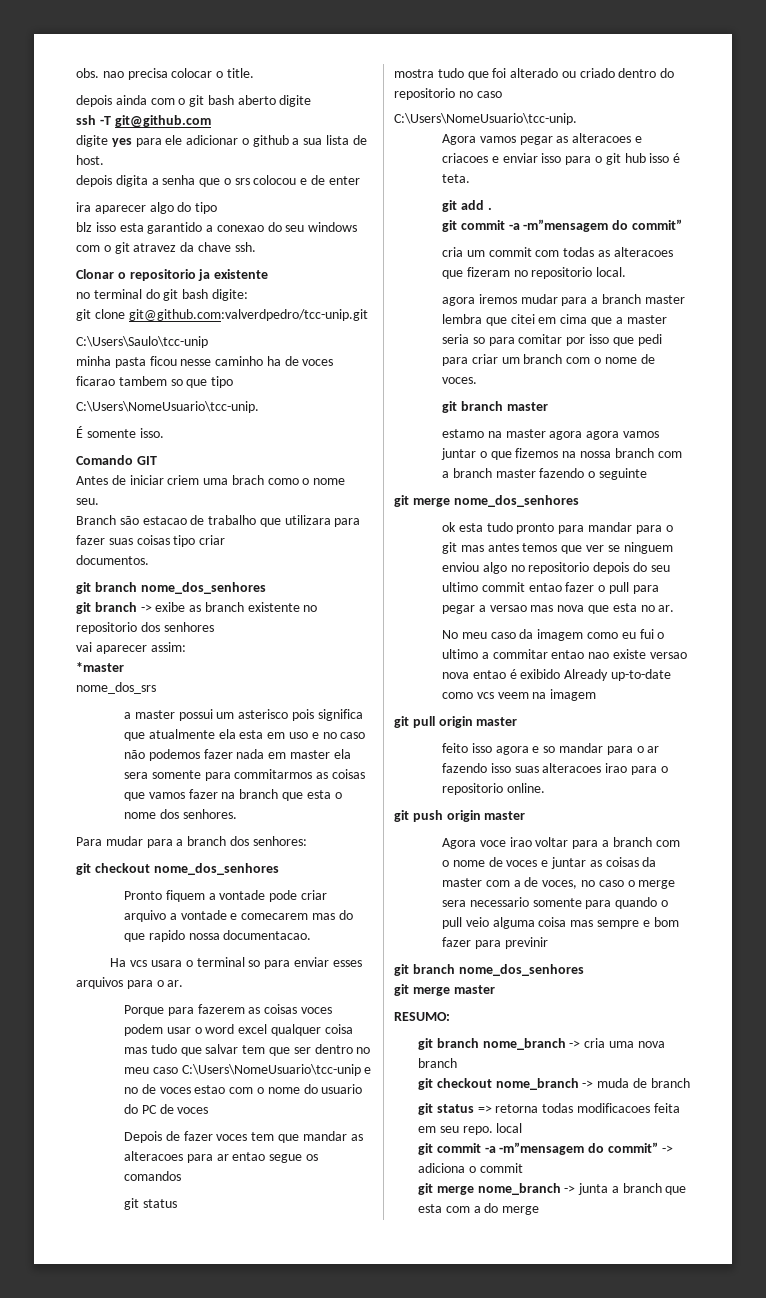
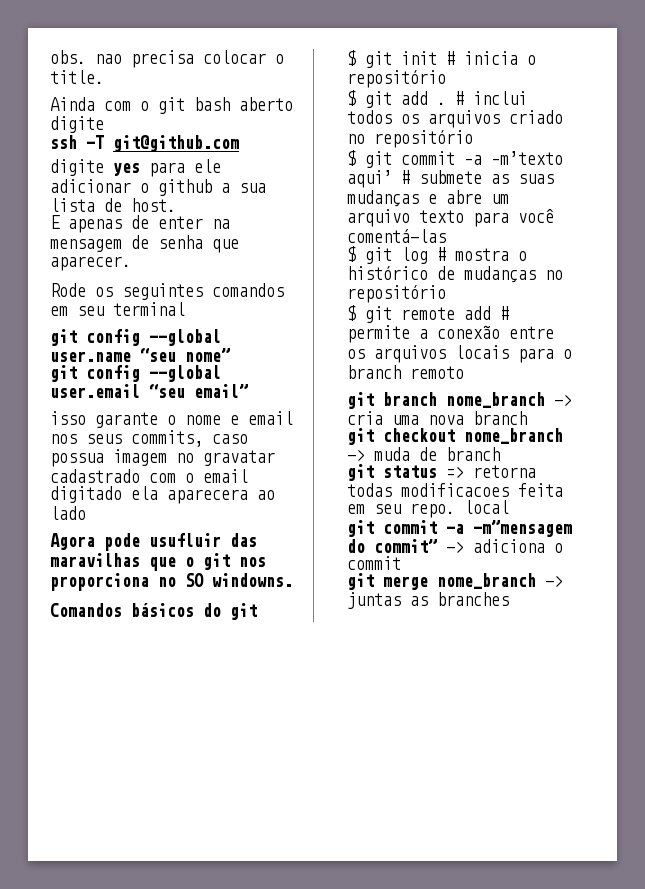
- depois ainda com o git bash aberto digite
+ Ainda com o git bash aberto digite
- depois digita a senha que o srs colocou e de enter
- ira aparecer algo do tipo
- blz isso esta garantido a conexao do seu windows com o git atravez da chave ssh.
- Clonar o repositorio ja existente
- no terminal do git bash digite:
- git clone git@github.com:valverdpedro/tcc-unip.git
- C:\Users\Saulo\tcc-unip
- minha pasta ficou nesse caminho ha de voces ficarao tambem so que tipo
- C:\Users\NomeUsuario\tcc-unip.
- É somente isso.
- Comando GIT
- Antes de iniciar criem uma brach como o nome seu.
- Branch são estacao de trabalho que utilizara para fazer suas coisas tipo criar
- documentos.
- git branch nome_dos_senhores
- git branch -> exibe as branch existente no repositorio dos senhores
- vai aparecer assim:
- *master
- nome_dos_srs
- a master possui um asterisco pois significa que atualmente ela esta em uso e no caso não podemos fazer nada em master ela sera somente para commitarmos as coisas que vamos fazer na branch que esta o nome dos senhores.
- Para mudar para a branch dos senhores:
- git checkout nome_dos_senhores
- Pronto fiquem a vontade pode criar arquivo a vontade e comecarem mas do que rapido nossa documentacao.
- Ha vcs usara o terminal so para enviar esses arquivos para o ar.
- Porque para fazerem as coisas voces podem usar o word excel qualquer coisa mas tudo que salvar tem que ser dentro no meu caso C:\Users\NomeUsuario\tcc-unip e no de voces estao com o nome do usuario do PC de voces
- Depois de fazer voces tem que mandar as alteracoes para ar entao segue os comandos
- git status
- mostra tudo que foi alterado ou criado dentro do repositorio no caso
- C:\Users\NomeUsuario\tcc-unip.
- Agora vamos pegar as alteracoes e criacoes e enviar isso para o git hub isso é teta.
- git add .
- git commit -a -m”mensagem do commit”
- cria um commit com todas as alteracoes que fizeram no repositorio local.
- agora iremos mudar para a branch master lembra que citei em cima que a master seria so para comitar por isso que pedi para criar um branch com o nome de voces.
- git branch master
- estamo na master agora agora vamos juntar o que fizemos na nossa branch com a branch master fazendo o seguinte
- git merge nome_dos_senhores
- ok esta tudo pronto para mandar para o git mas antes temos que ver se ninguem enviou algo no repositorio depois do seu ultimo commit entao fazer o pull para pegar a versao mas nova que esta no ar.
- No meu caso da imagem como eu fui o ultimo a commitar entao nao existe versao nova entao é exibido Already up-to-date como vcs veem na imagem
- git pull origin master
- feito isso agora e so mandar para o ar fazendo isso suas alteracoes irao para o repositorio online.
- git push origin master
- Agora voce irao voltar para a branch com o nome de voces e juntar as coisas da master com a de voces, no caso o merge sera necessario somente para quando o pull veio alguma coisa mas sempre e bom fazer para previnir
- git branch nome_dos_senhores
- git merge master
- RESUMO:
+ E apenas de enter na mensagem de senha que aparecer.
+ Rode os seguintes comandos em seu terminal
+ git config --global user.name “seu nome”
+ git config --global user.email “seu email”
+ isso garante o nome e email nos seus commits, caso possua imagem no gravatar cadastrado com o email digitado ela aparecera ao lado
+ Agora pode usufluir das maravilhas que o git nos proporciona no SO windowns.
+ Comandos básicos do git
+ $ git init # inicia o repositório
+ $ git add . # inclui todos os arquivos criado no repositório
+ $ git commit –a –m’texto aqui’ # submete as suas mudanças e abre um arquivo texto para você comentá-las
+ $ git log # mostra o histórico de mudanças no repositório
+ $ git remote add # permite a conexão entre os arquivos locais para o branch remoto
- git merge nome_branch -> junta a branch que esta com a do merge
+ git merge nome_branch -> juntas as branches

